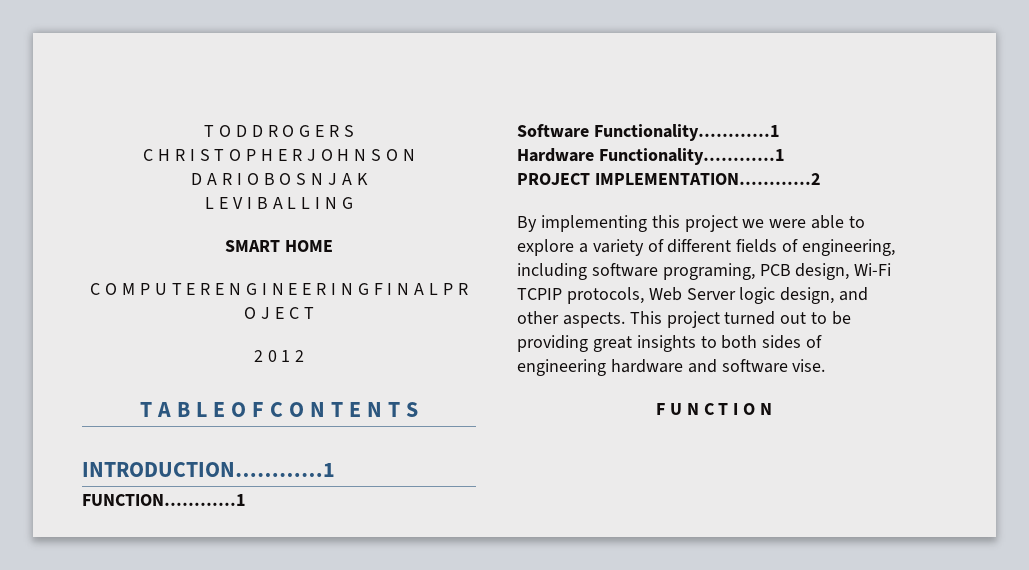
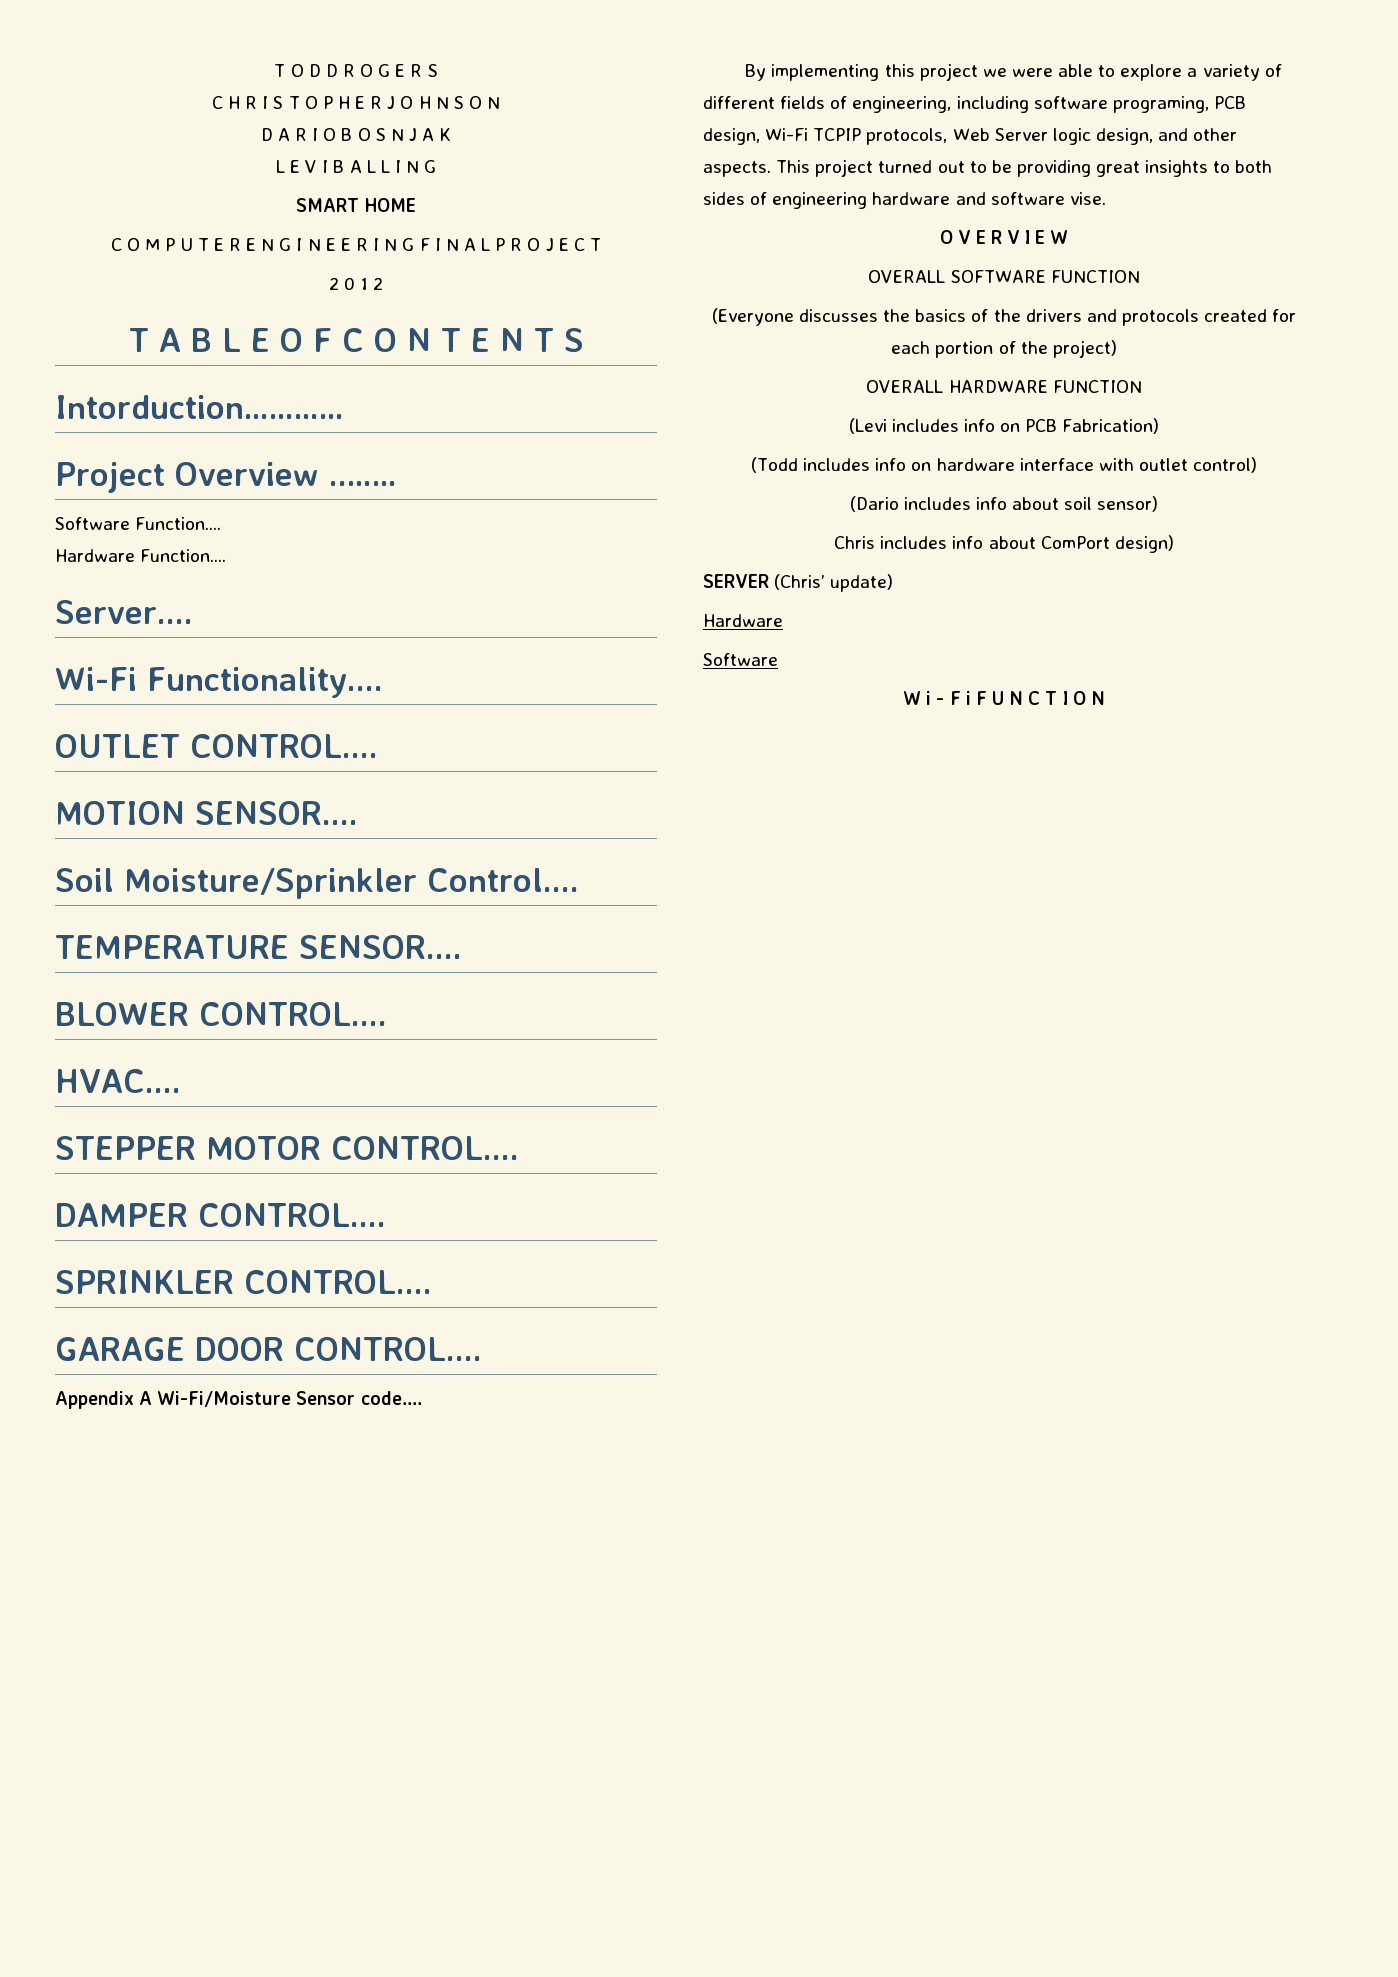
- INTRODUCTION…………1
- FUNCTION…………1
- Software Functionality…………1
- Hardware Functionality…………1
- PROJECT IMPLEMENTATION…………2
+ Intorduction…………
+ Project Overview ..……
+ Software Function....
+ Hardware Function....
+ Server....
+ Wi-Fi Functionality....
+ OUTLET CONTROL....
+ MOTION SENSOR....
+ Soil Moisture/Sprinkler Control....
+ TEMPERATURE SENSOR....
+ BLOWER CONTROL....
+ HVAC....
+ STEPPER MOTOR CONTROL....
+ DAMPER CONTROL....
+ SPRINKLER CONTROL....
+ GARAGE DOOR CONTROL....
+ Appendix A Wi-Fi/Moisture Sensor code....
- F U N C T I O N
+ O V E R V I E W
+ OVERALL SOFTWARE FUNCTION
+ (Everyone discusses the basics of the drivers and protocols created for each portion of the project)
+ OVERALL HARDWARE FUNCTION
+ (Levi includes info on PCB Fabrication)
+ (Todd includes info on hardware interface with outlet control)
+ (Dario includes info about soil sensor)
+ Chris includes info about ComPort design)
+ SERVER (Chris’ update)
+ Hardware
+ Software
+ W i - F i F U N C T I O N

